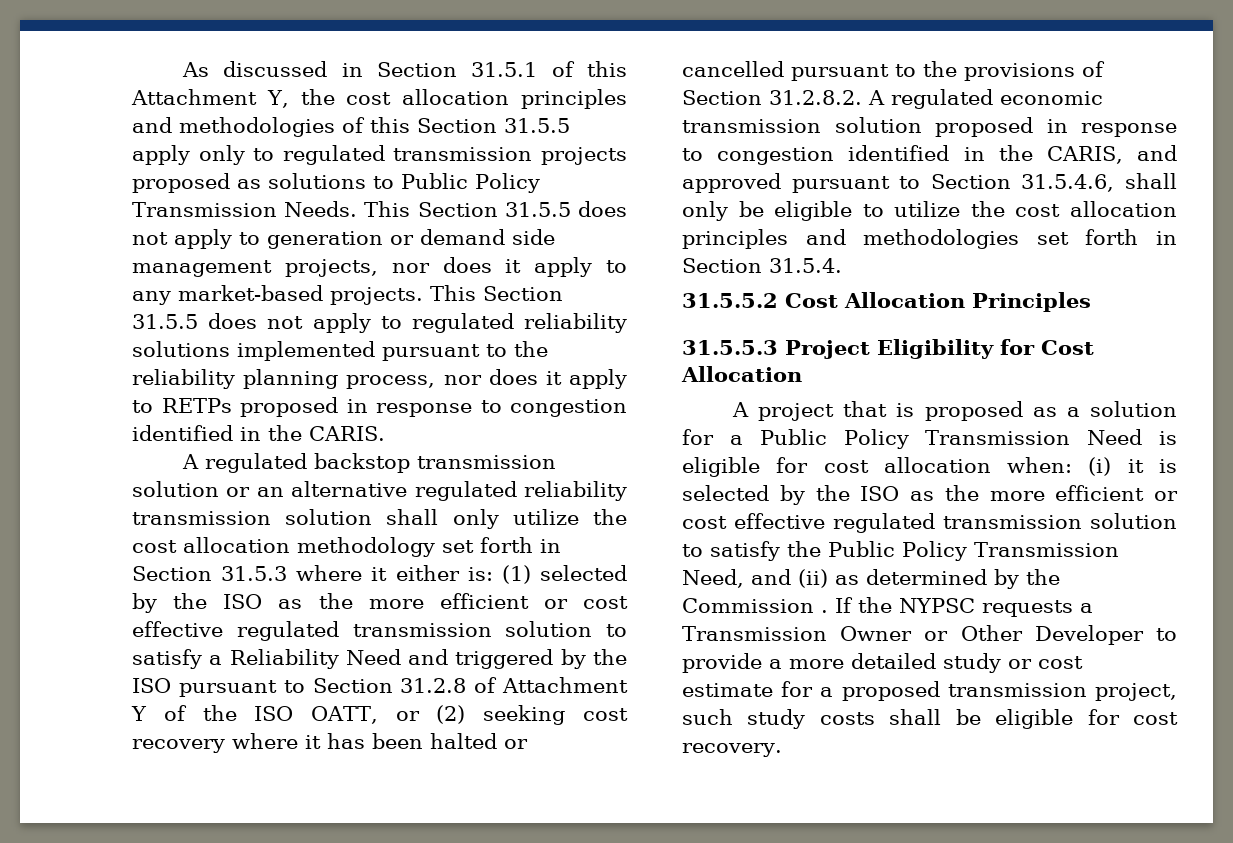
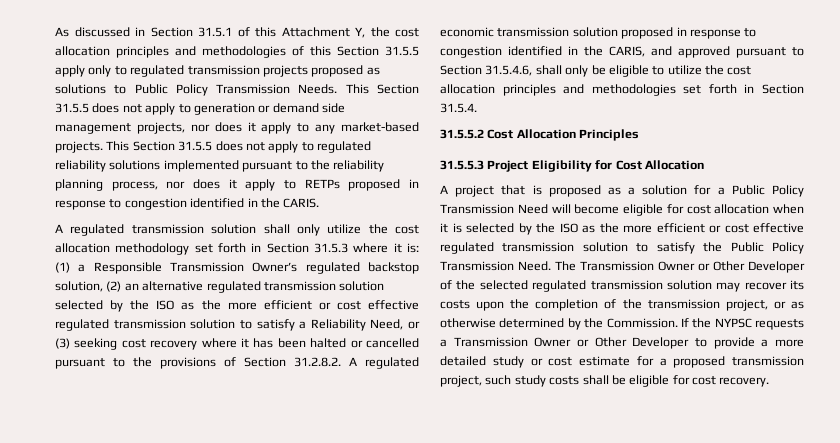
- A regulated backstop transmission solution or an alternative regulated reliability transmission solution shall only utilize the cost allocation methodology set forth in Section 31.5.3 where it either is:
+ A regulated transmission solution shall only utilize the cost allocation methodology set forth in Section 31.5.3 where it is:
- (1) selected by the ISO as the more efficient or cost effective regulated transmission solution to satisfy a Reliability Need and triggered by the ISO pursuant to Section 31.2.8 of Attachment Y of the ISO OATT, or (2) seeking cost recovery where it has been halted or cancelled pursuant to the provisions of Section 31.2.8.2. A regulated economic transmission solution proposed in response to congestion identified in the CARIS, and approved pursuant to Section 31.5.4.6, shall only be eligible to utilize the cost allocation principles and methodologies set forth in Section 31.5.4.
+ (1) a Responsible Transmission Owner’s regulated backstop solution, (2) an alternative regulated transmission solution selected by the ISO as the more efficient or cost effective regulated transmission solution to satisfy a Reliability Need, or (3) seeking cost recovery where it has been halted or cancelled pursuant to the provisions of Section 31.2.8.2. A regulated economic transmission solution proposed in response to congestion identified in the CARIS, and approved pursuant to Section 31.5.4.6, shall only be eligible to utilize the cost allocation principles and methodologies set forth in Section 31.5.4.
- A project that is proposed as a solution for a Public Policy Transmission Need is eligible for cost allocation when: (i) it is selected by the ISO as the more efficient or cost effective regulated transmission solution to satisfy the Public Policy Transmission Need, and (ii) as determined by the Commission .
+ A project that is proposed as a solution for a Public Policy Transmission Need will become eligible for cost allocation when it is selected by the ISO as the more efficient or cost effective regulated transmission solution to satisfy the Public Policy Transmission Need. The Transmission Owner or Other Developer of the selected regulated transmission solution may recover its costs upon the completion of the transmission project, or as otherwise determined by the Commission.

